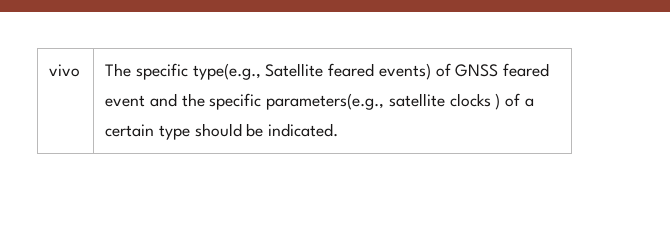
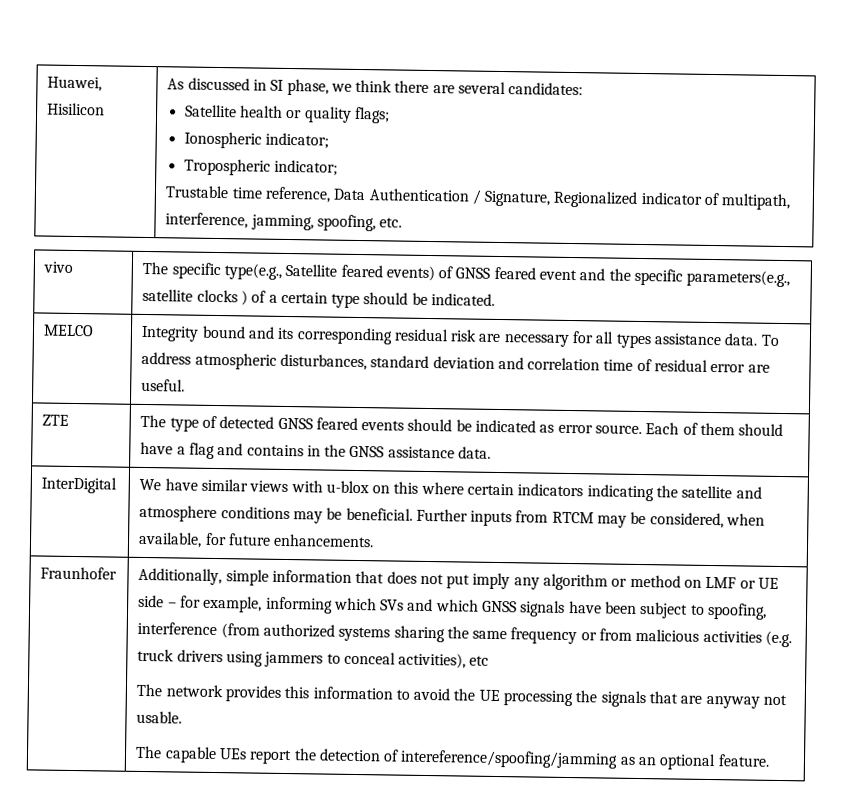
+ Huawei, Hisilicon | As discussed in SI phase, we think there are several candidates:
+ Satellite health or quality flags;
+ Ionospheric indicator;
+ Tropospheric indicator;
+ Trustable time reference, Data Authentication / Signature, Regionalized indicator of multipath, interference, jamming, spoofing, etc.
+ MELCO | Integrity bound and its corresponding residual risk are necessary for all types assistance data. To address atmospheric disturbances, standard deviation and correlation time of residual error are useful.
+ ZTE | The type of detected GNSS feared events should be indicated as error source. Each of them should have a flag and contains in the GNSS assistance data.
+ InterDigital | We have similar views with u-blox on this where certain indicators indicating the satellite and atmosphere conditions may be beneficial. Further inputs from RTCM may be considered, when available, for future enhancements.
+ Fraunhofer | Additionally, simple information that does not put imply any algorithm or method on LMF or UE side – for example, informing which SVs and which GNSS signals have been subject to spoofing, interference (from authorized systems sharing the same frequency or from malicious activities (e.g. truck drivers using jammers to conceal activities), etc
+ The network provides this information to avoid the UE processing the signals that are anyway not usable.
+ The capable UEs report the detection of intereference/spoofing/jamming as an optional feature.

